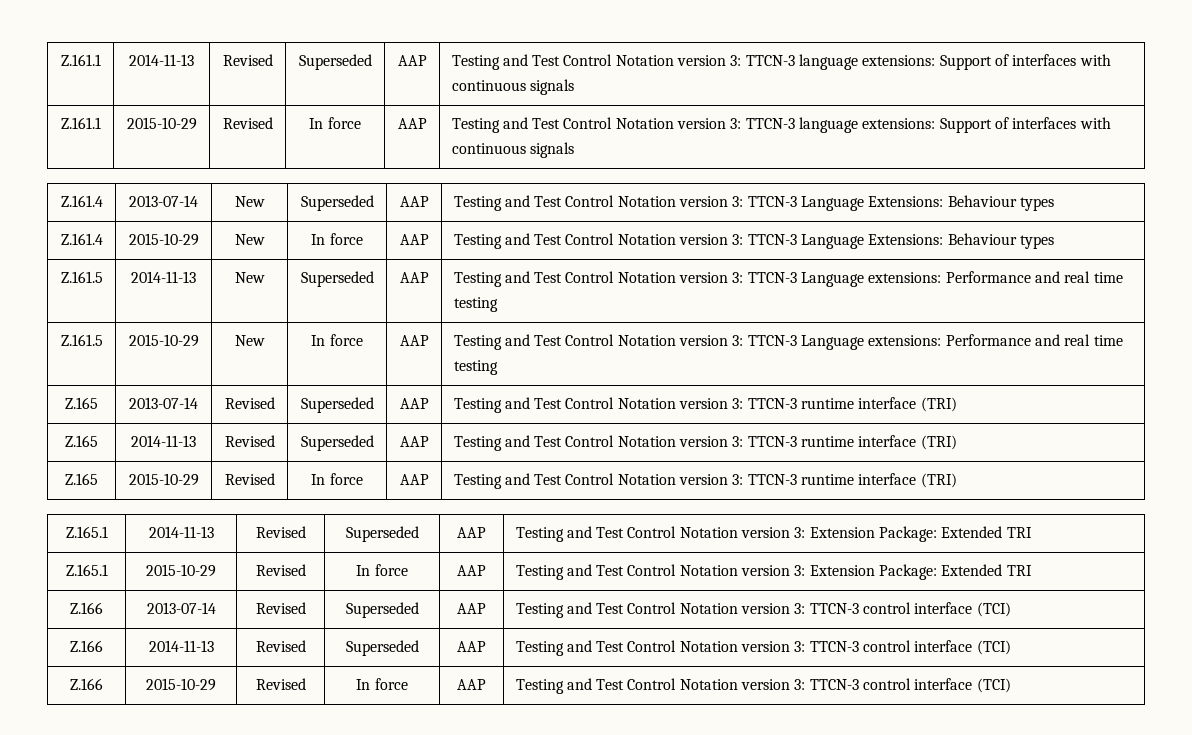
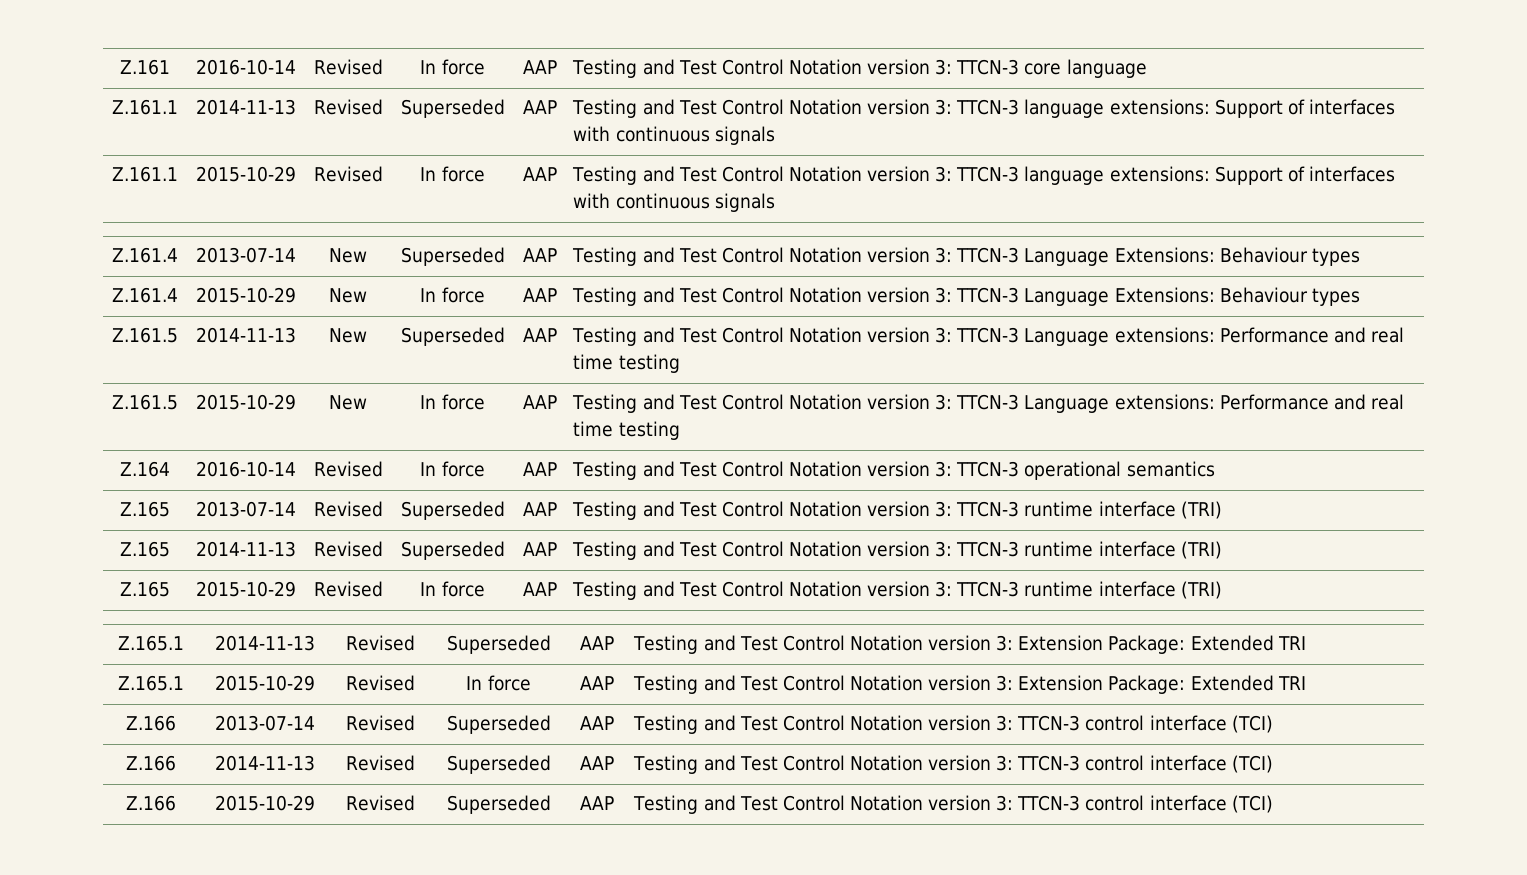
+ Z.161 | 2016-10-14 | Revised | In force | AAP | Testing and Test Control Notation version 3: TTCN-3 core language
+ Z.164 | 2016-10-14 | Revised | In force | AAP | Testing and Test Control Notation version 3: TTCN-3 operational semantics
- Z.166 | 2015-10-29 | Revised | In force | AAP | Testing and Test Control Notation version 3: TTCN-3 control interface (TCI)
+ Z.166 | 2015-10-29 | Revised | Superseded | AAP | Testing and Test Control Notation version 3: TTCN-3 control interface (TCI)

